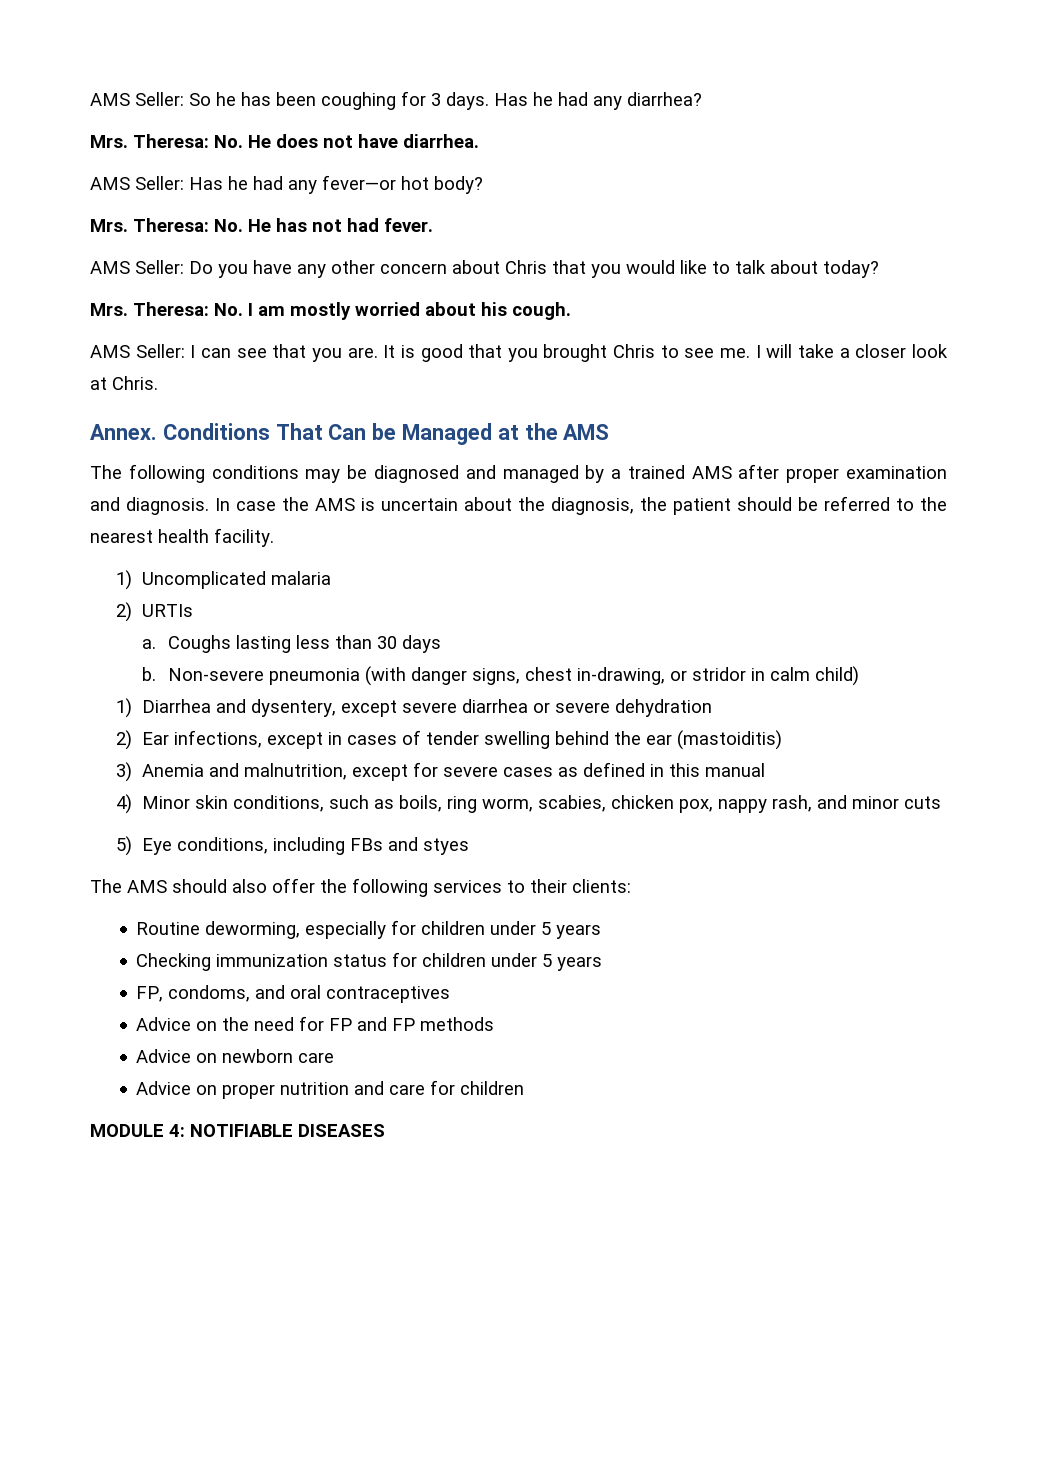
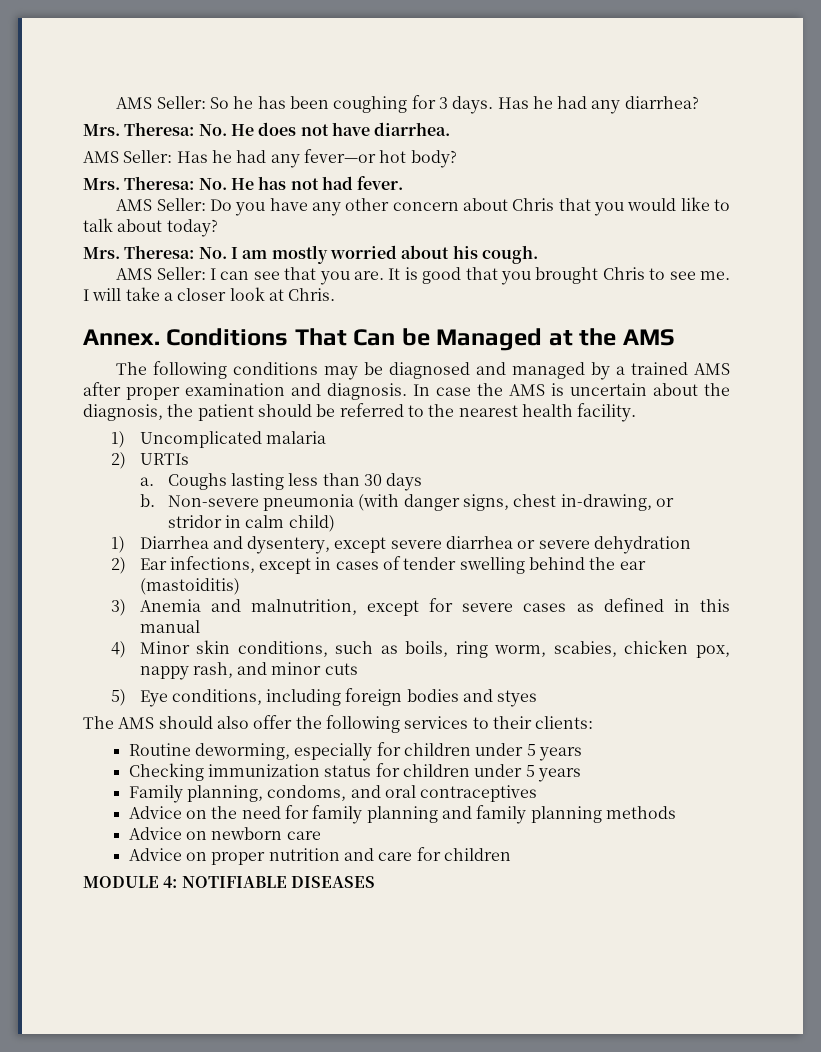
- 5) Eye conditions, including FBs and styes
+ 5) Eye conditions, including foreign bodies and styes
- FP, condoms, and oral contraceptives
+ Family planning, condoms, and oral contraceptives
- Advice on the need for FP and FP methods
+ Advice on the need for family planning and family planning methods

